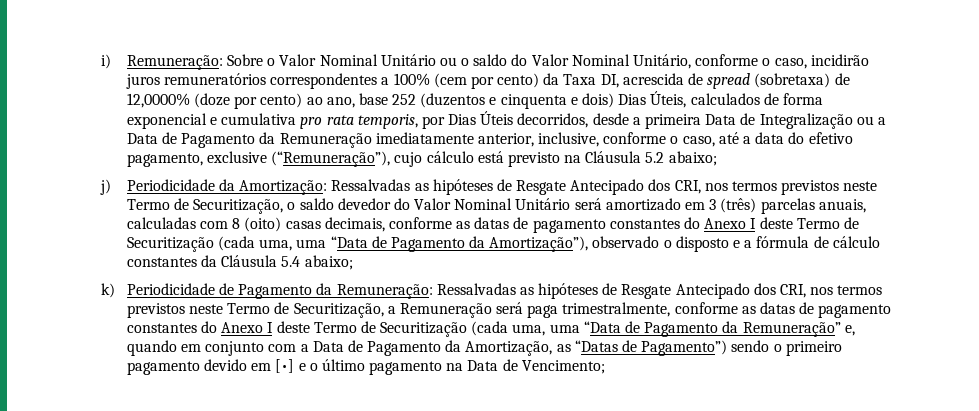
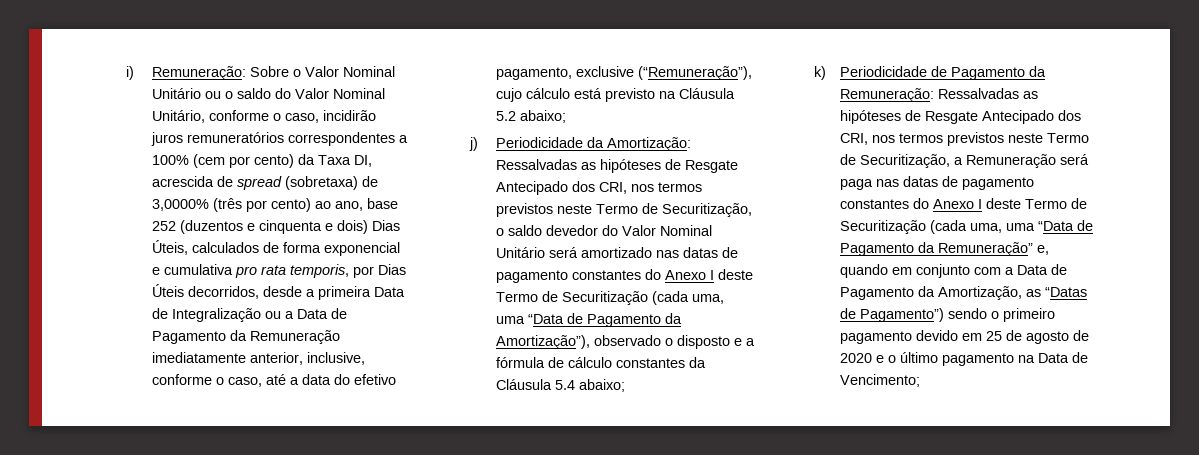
- Sobre o Valor Nominal Unitário ou o saldo do Valor Nominal Unitário, conforme o caso, incidirão juros remuneratórios correspondentes a 100% (cem por cento) da Taxa DI, acrescida de spread (sobretaxa) de 12,0000% (doze por cento) ao ano, base 252 (duzentos e cinquenta e dois) Dias Úteis, calculados de forma exponencial e cumulativa pro rata temporis, por Dias Úteis decorridos, desde a primeira Data de Integralização ou a Data de Pagamento da Remuneração imediatamente anterior, inclusive, conforme o caso, até a data do efetivo pagamento, exclusive (“Remuneração”), cujo cálculo está previsto na Cláusula 5.2 abaixo;
+ Sobre o Valor Nominal Unitário ou o saldo do Valor Nominal Unitário, conforme o caso, incidirão juros remuneratórios correspondentes a 100% (cem por cento) da Taxa DI, acrescida de spread (sobretaxa) de 3,0000% (três por cento) ao ano, base 252 (duzentos e cinquenta e dois) Dias Úteis, calculados de forma exponencial e cumulativa pro rata temporis, por Dias Úteis decorridos, desde a primeira Data de Integralização ou a Data de Pagamento da Remuneração imediatamente anterior, inclusive, conforme o caso, até a data do efetivo pagamento, exclusive (“Remuneração”), cujo cálculo está previsto na Cláusula 5.2 abaixo;
- j) Periodicidade da Amortização: Ressalvadas as hipóteses de Resgate Antecipado dos CRI, nos termos previstos neste Termo de Securitização, o saldo devedor do Valor Nominal Unitário será amortizado em 3 (três) parcelas anuais, calculadas com 8 (oito) casas decimais, conforme as datas de pagamento constantes do Anexo I deste Termo de Securitização (cada uma, uma “Data de Pagamento da Amortização”), observado o disposto e a fórmula de cálculo constantes da Cláusula 5.4 abaixo;
+ j) Periodicidade da Amortização: Ressalvadas as hipóteses de Resgate Antecipado dos CRI, nos termos previstos neste Termo de Securitização, o saldo devedor do Valor Nominal Unitário será amortizado nas datas de pagamento constantes do Anexo I deste Termo de Securitização (cada uma, uma “Data de Pagamento da Amortização”), observado o disposto e a fórmula de cálculo constantes da Cláusula 5.4 abaixo;
- Ressalvadas as hipóteses de Resgate Antecipado dos CRI, nos termos previstos neste Termo de Securitização, a Remuneração será paga trimestralmente, conforme as datas de pagamento constantes do Anexo I deste Termo de Securitização (cada uma, uma “Data de Pagamento da Remuneração” e, quando em conjunto com a Data de Pagamento da Amortização, as “Datas de Pagamento”) sendo o primeiro pagamento devido em [•] e o último pagamento na Data de Vencimento;
+ Ressalvadas as hipóteses de Resgate Antecipado dos CRI, nos termos previstos neste Termo de Securitização, a Remuneração será paga nas datas de pagamento constantes do Anexo I deste Termo de Securitização (cada uma, uma “Data de Pagamento da Remuneração” e, quando em conjunto com a Data de Pagamento da Amortização, as “Datas de Pagamento”) sendo o primeiro pagamento devido em 25 de agosto de 2020 e o último pagamento na Data de Vencimento;

